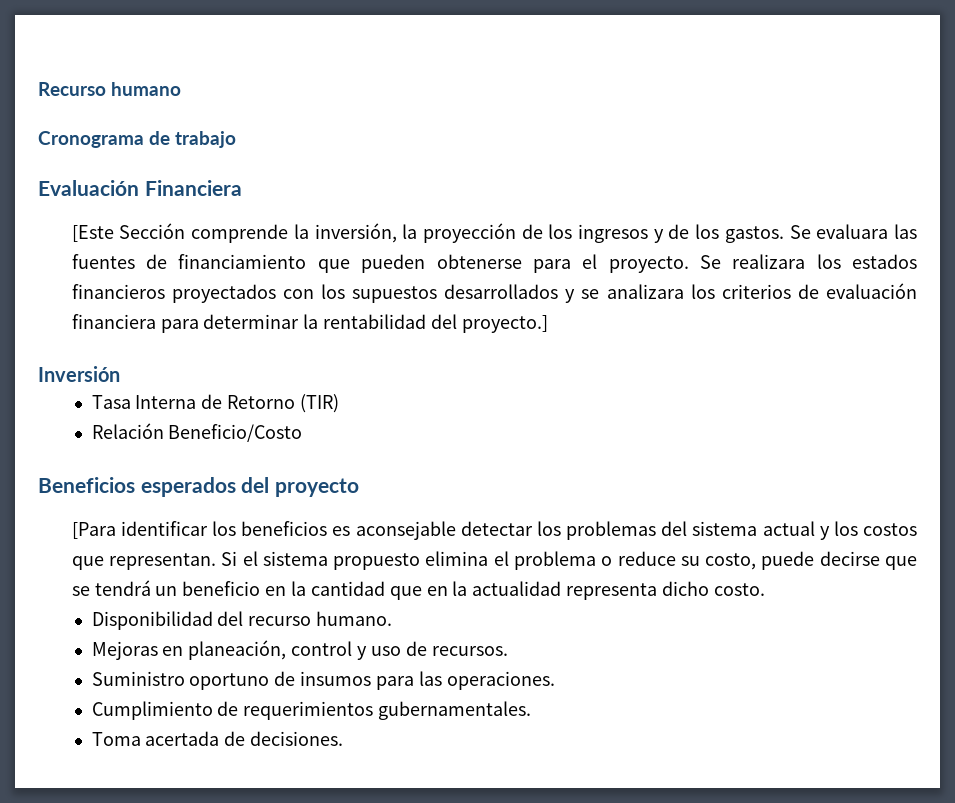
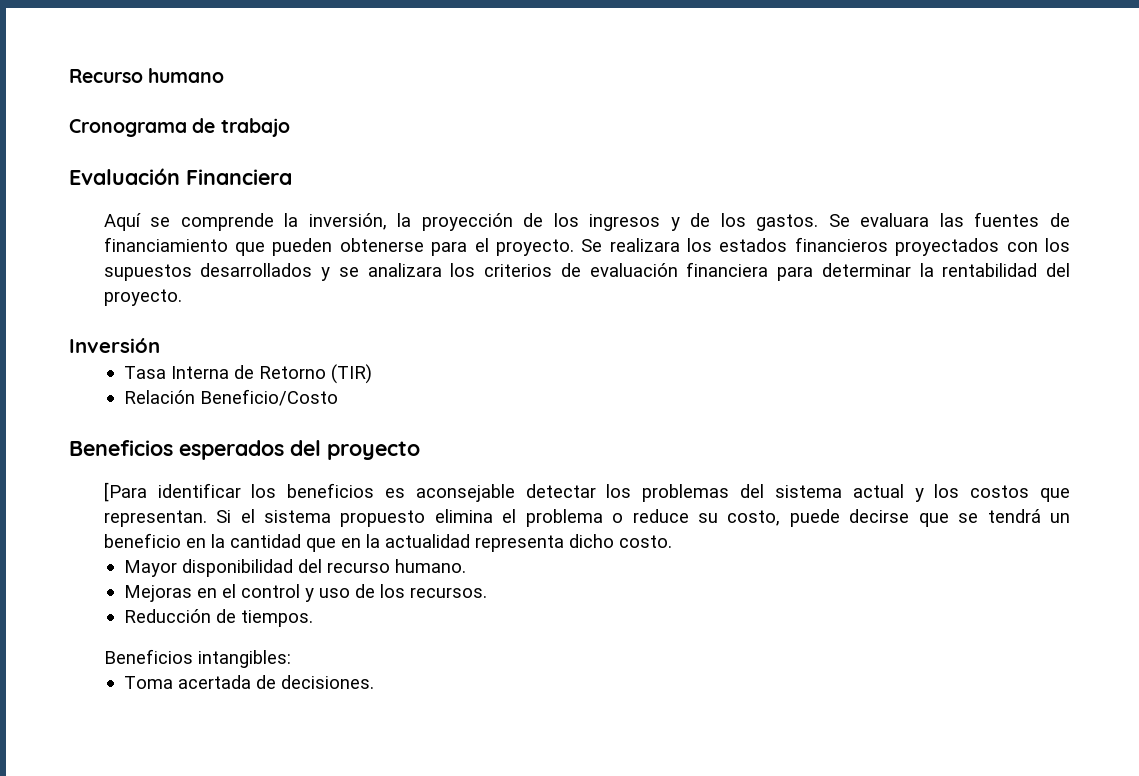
- [Este Sección comprende la inversión, la proyección de los ingresos y de los gastos.
+ Aquí se comprende la inversión, la proyección de los ingresos y de los gastos.
- Se realizara los estados financieros proyectados con los supuestos desarrollados y se analizara los criterios de evaluación financiera para determinar la rentabilidad del proyecto.]
+ Se realizara los estados financieros proyectados con los supuestos desarrollados y se analizara los criterios de evaluación financiera para determinar la rentabilidad del proyecto.
- Disponibilidad del recurso humano.
+ Mayor disponibilidad del recurso humano.
- Mejoras en planeación, control y uso de recursos.
+ Mejoras en el control y uso de los recursos.
- Suministro oportuno de insumos para las operaciones.
- Cumplimiento de requerimientos gubernamentales.
+ Reducción de tiempos.
+ Beneficios intangibles:

